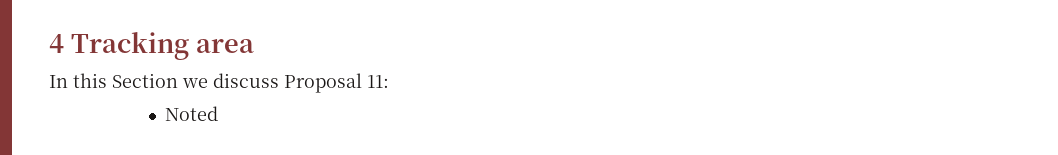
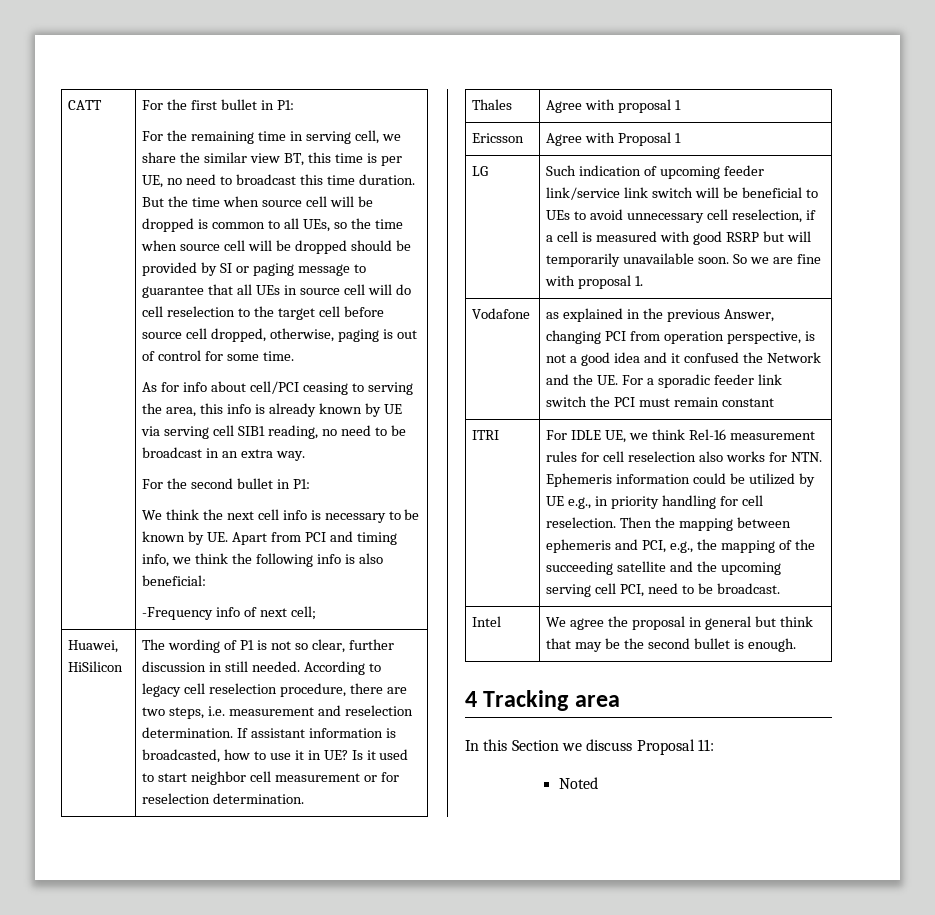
+ CATT | For the first bullet in P1:
+ For the remaining time in serving cell, we share the similar view BT, this time is per UE, no need to broadcast this time duration. But the time when source cell will be dropped is common to all UEs, so the time when source cell will be dropped should be provided by SI or paging message to guarantee that all UEs in source cell will do cell reselection to the target cell before source cell dropped, otherwise, paging is out of control for some time.
+ As for info about cell/PCI ceasing to serving the area, this info is already known by UE via serving cell SIB1 reading, no need to be broadcast in an extra way.
+ For the second bullet in P1:
+ We think the next cell info is necessary to be known by UE. Apart from PCI and timing info, we think the following info is also beneficial:
+ -Frequency info of next cell;
+ Huawei, HiSilicon | The wording of P1 is not so clear, further discussion in still needed. According to legacy cell reselection procedure, there are two steps, i.e. measurement and reselection determination. If assistant information is broadcasted, how to use it in UE? Is it used to start neighbor cell measurement or for reselection determination.
+ Thales | Agree with proposal 1
+ Ericsson | Agree with Proposal 1
+ LG | Such indication of upcoming feeder link/service link switch will be beneficial to UEs to avoid unnecessary cell reselection, if a cell is measured with good RSRP but will temporarily unavailable soon. So we are fine with proposal 1.
+ Vodafone | as explained in the previous Answer, changing PCI from operation perspective, is not a good idea and it confused the Network and the UE. For a sporadic feeder link switch the PCI must remain constant
+ ITRI | For IDLE UE, we think Rel-16 measurement rules for cell reselection also works for NTN. Ephemeris information could be utilized by UE e.g., in priority handling for cell reselection. Then the mapping between ephemeris and PCI, e.g., the mapping of the succeeding satellite and the upcoming serving cell PCI, need to be broadcast.
+ Intel | We agree the proposal in general but think that may be the second bullet is enough.

